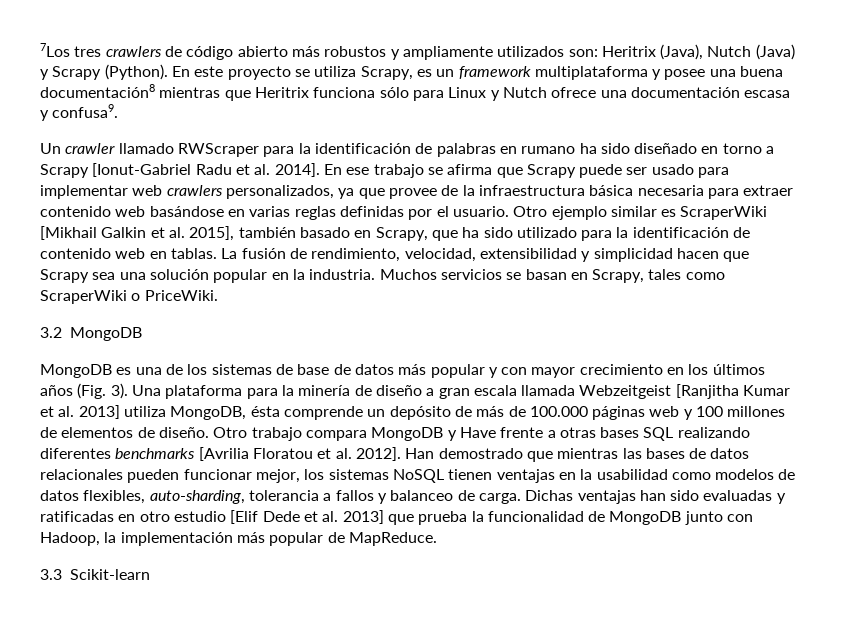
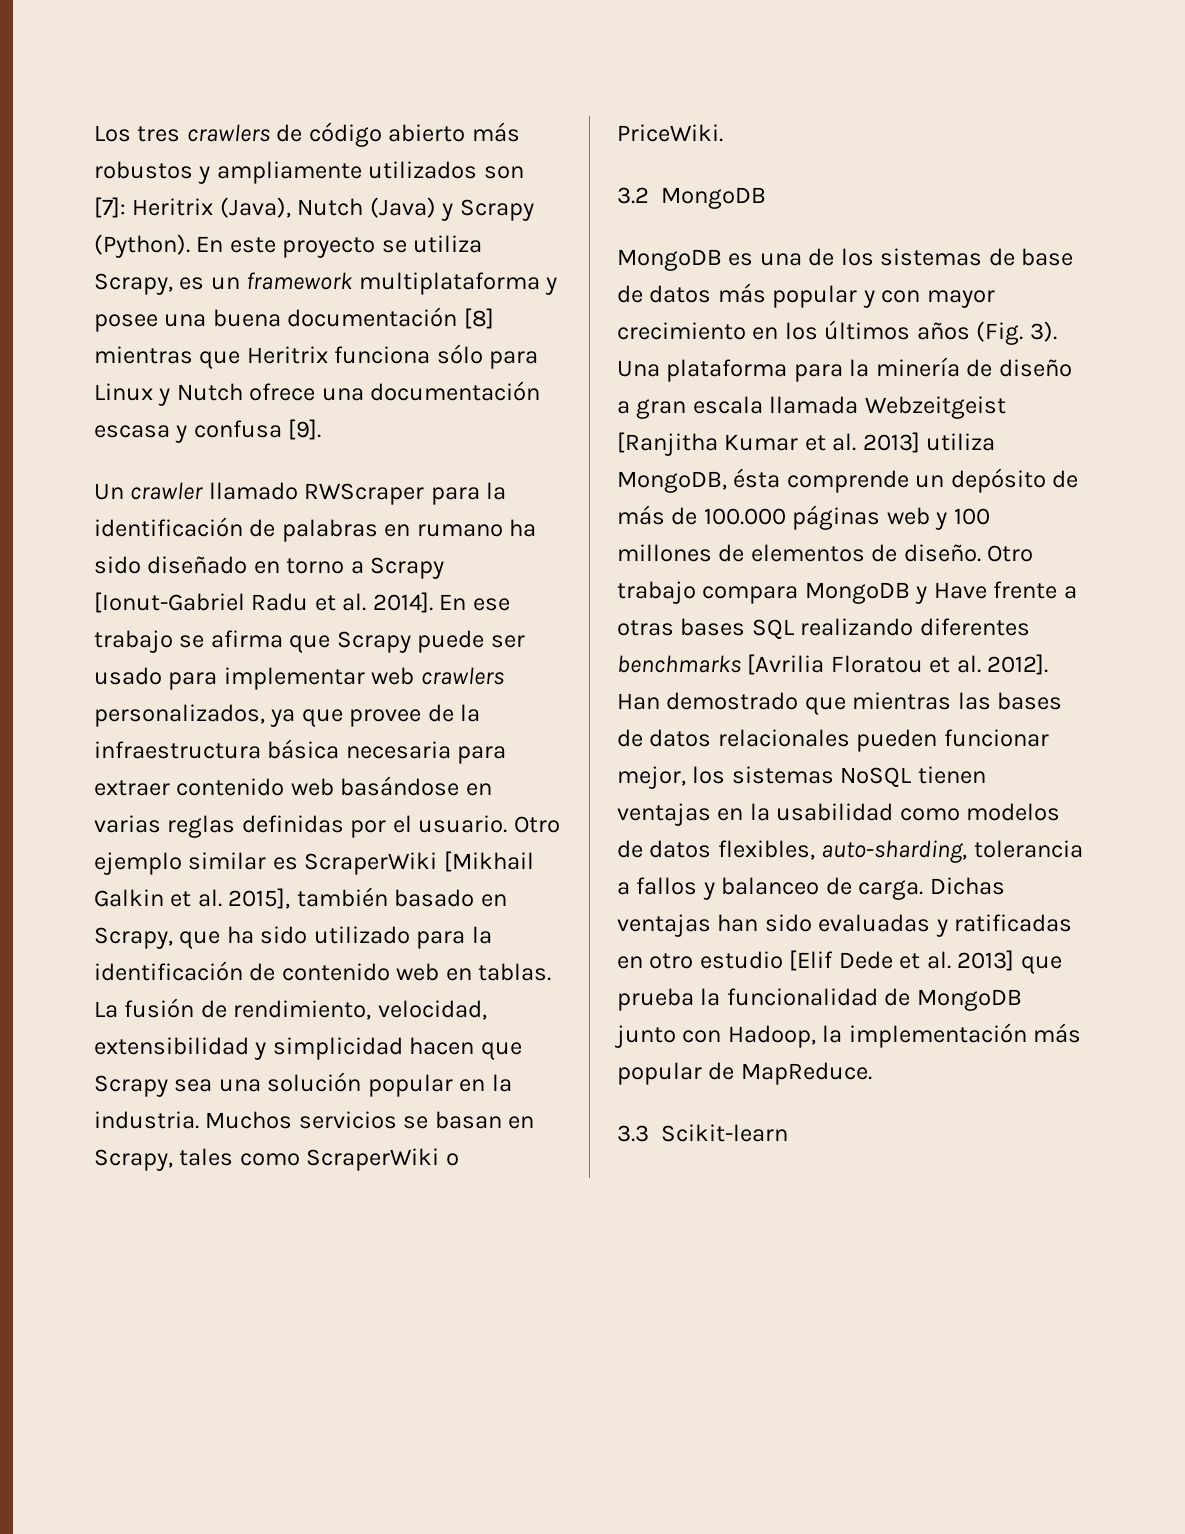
- 7Los tres crawlers de código abierto más robustos y ampliamente utilizados son: Heritrix (Java), Nutch (Java) y Scrapy (Python).
+ Los tres crawlers de código abierto más robustos y ampliamente utilizados son [7]: Heritrix (Java), Nutch (Java) y Scrapy (Python).
- En este proyecto se utiliza Scrapy, es un framework multiplataforma y posee una buena documentación8 mientras que Heritrix funciona sólo para Linux y Nutch ofrece una documentación escasa y confusa9.
+ En este proyecto se utiliza Scrapy, es un framework multiplataforma y posee una buena documentación [8] mientras que Heritrix funciona sólo para Linux y Nutch ofrece una documentación escasa y confusa [9].

